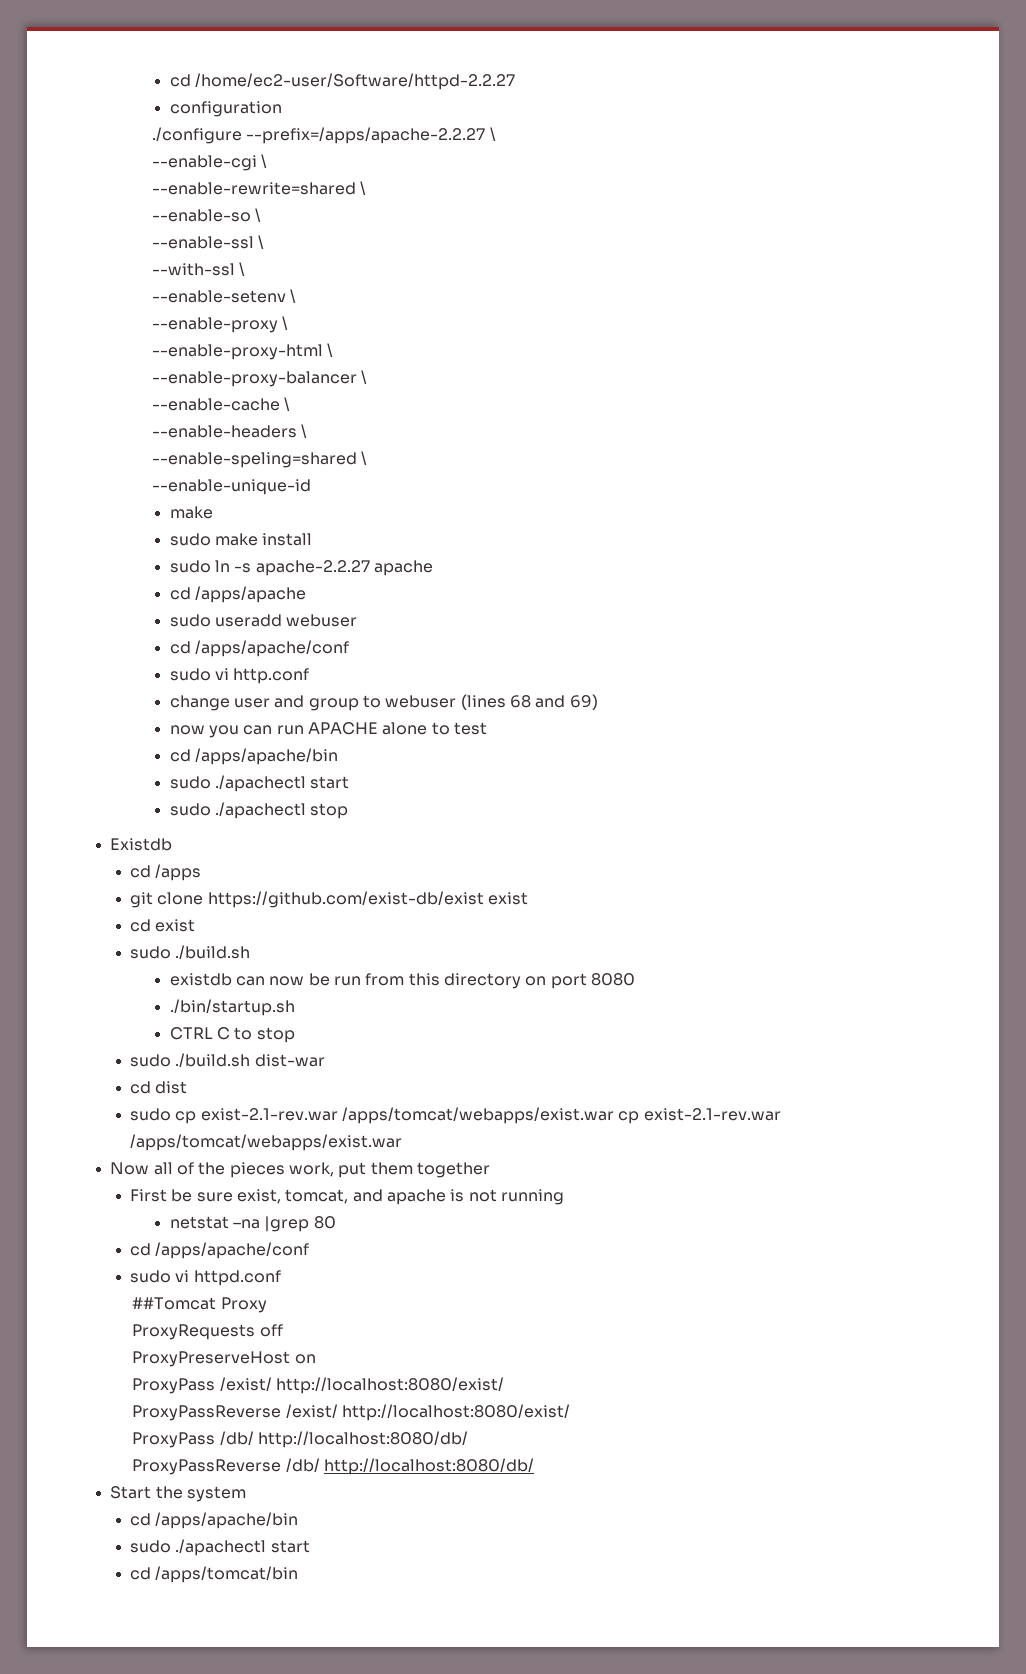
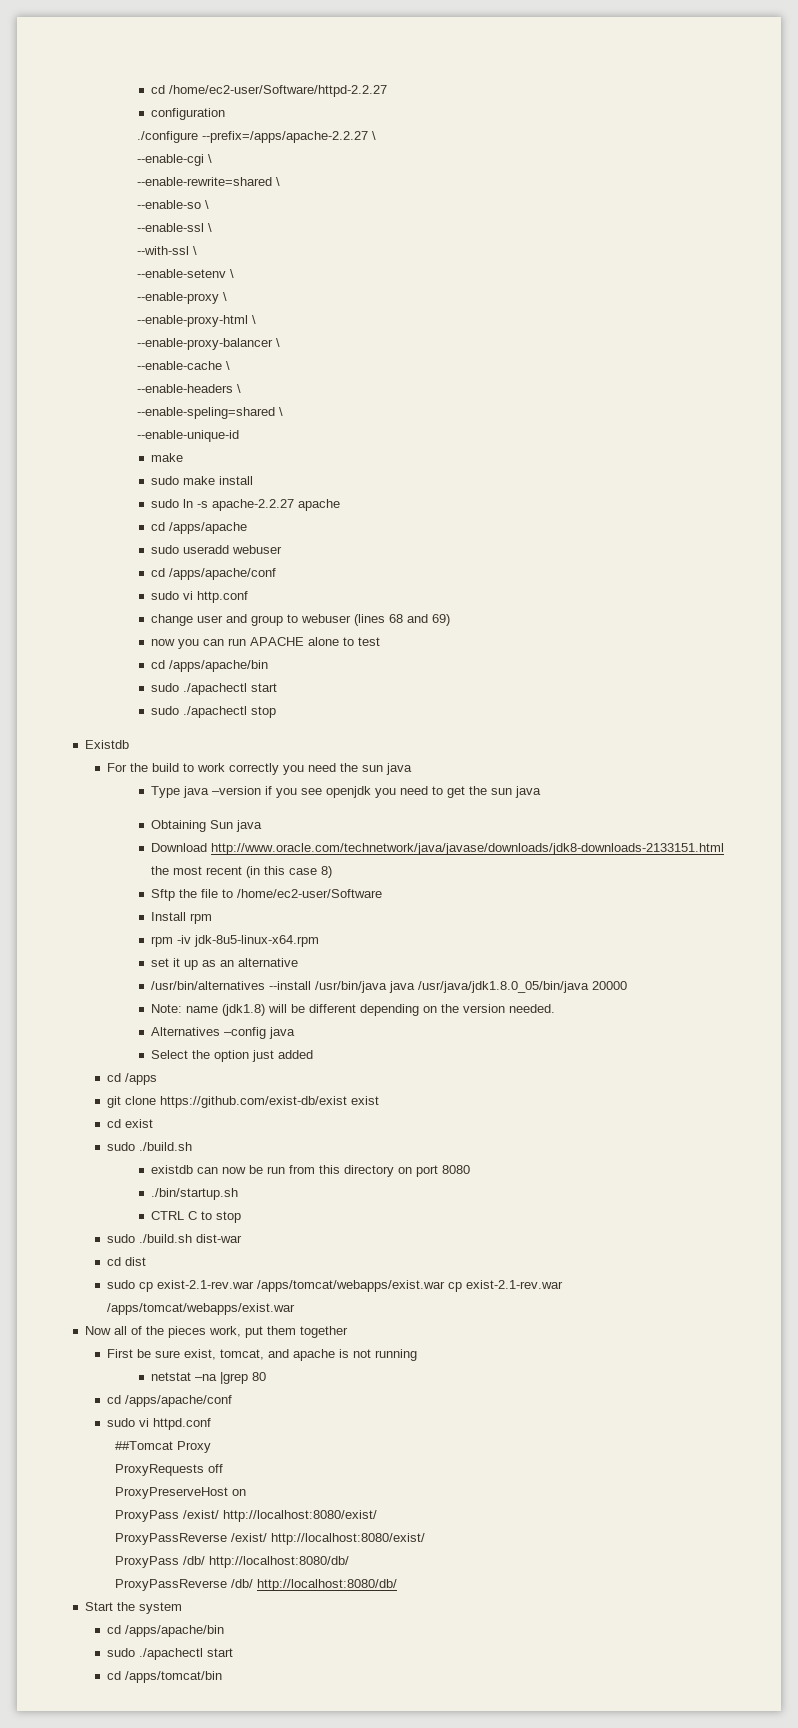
+ For the build to work correctly you need the sun java
+ Type java –version if you see openjdk you need to get the sun java
+ Obtaining Sun java
+ Download http://www.oracle.com/technetwork/java/javase/downloads/jdk8-downloads-2133151.html the most recent (in this case 8)
+ Sftp the file to /home/ec2-user/Software
+ Install rpm
+ rpm -iv jdk-8u5-linux-x64.rpm
+ set it up as an alternative
+ /usr/bin/alternatives --install /usr/bin/java java /usr/java/jdk1.8.0_05/bin/java 20000
+ Note: name (jdk1.8) will be different depending on the version needed.
+ Alternatives –config java
+ Select the option just added

